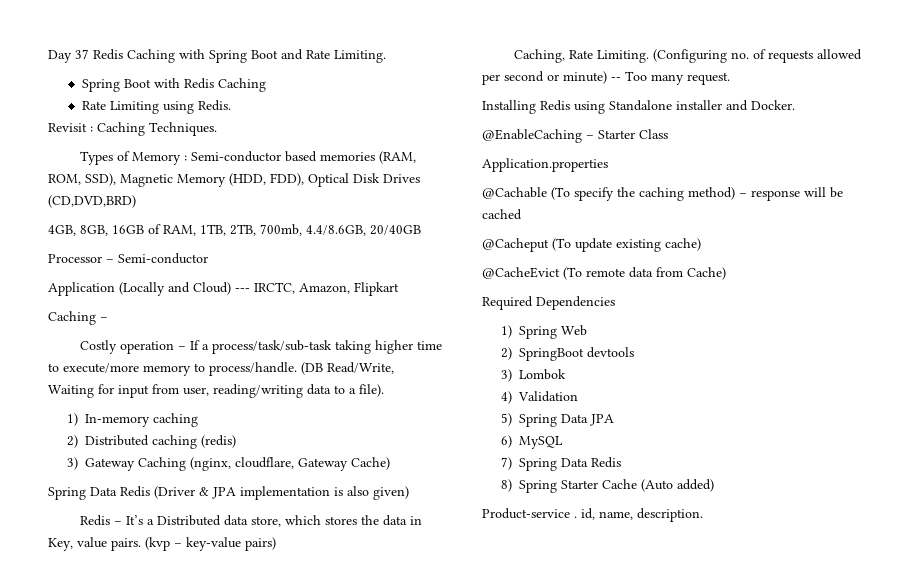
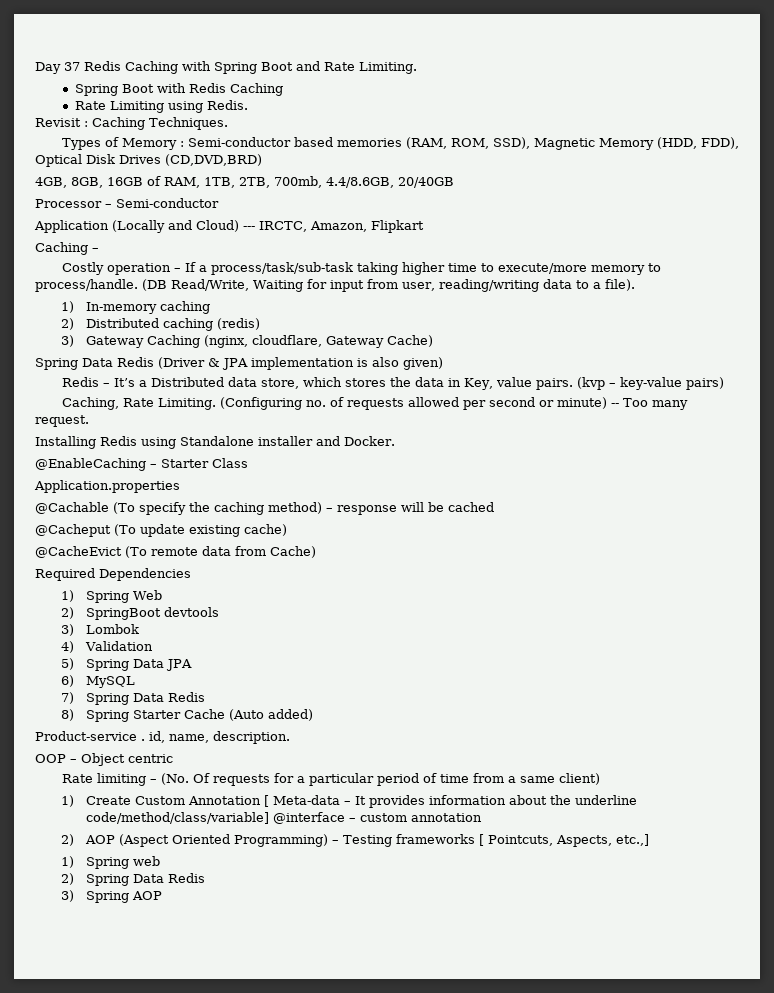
+ OOP – Object centric
+ Rate limiting – (No. Of requests for a particular period of time from a same client)
+ 1) Create Custom Annotation [ Meta-data – It provides information about the underline code/method/class/variable] @interface – custom annotation
+ 2) AOP (Aspect Oriented Programming) – Testing frameworks [ Pointcuts, Aspects, etc.,]
+ 1) Spring web
+ 2) Spring Data Redis
+ 3) Spring AOP

